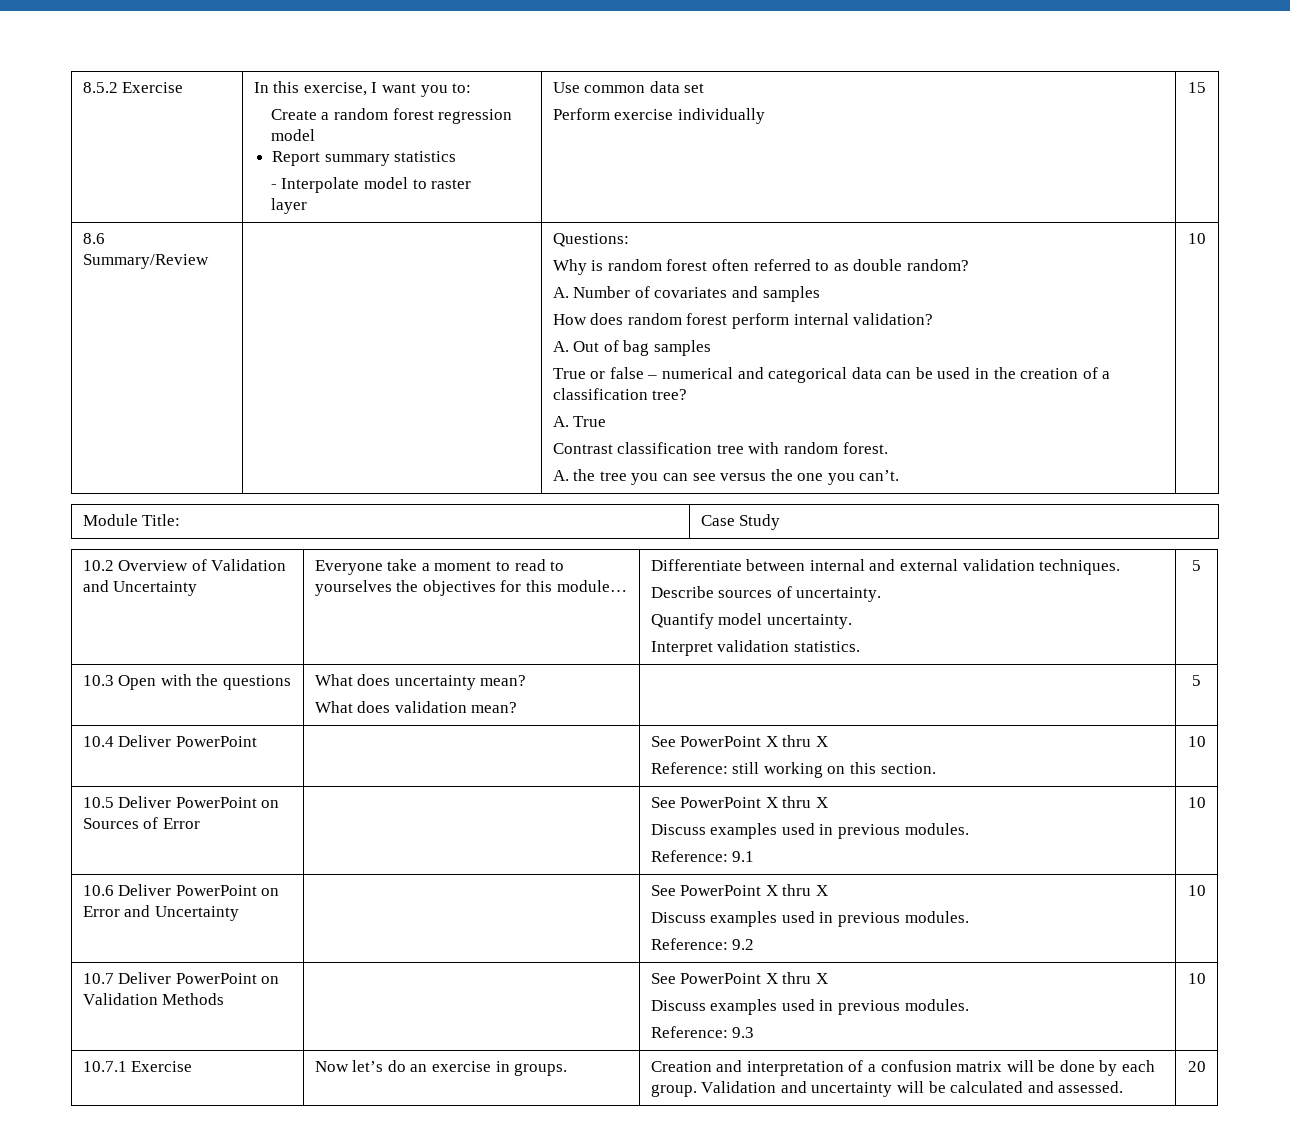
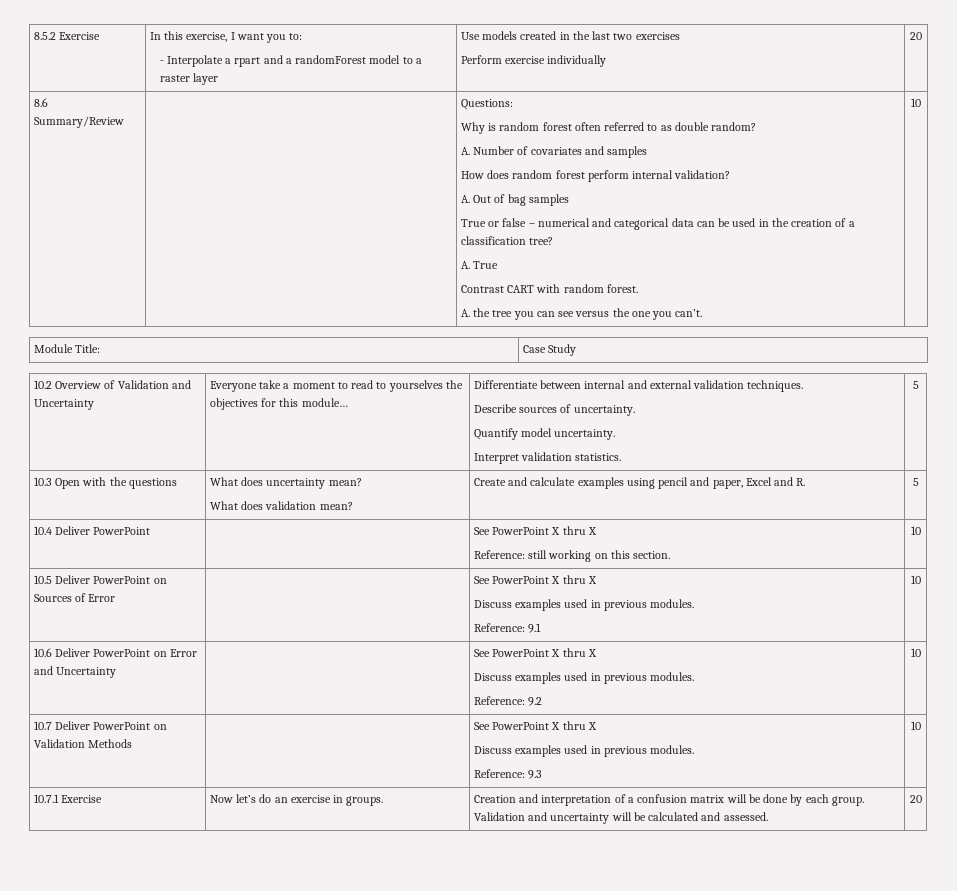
  8.5.2 Exercise | In this exercise, I want you to:
- Create a random forest regression model
- Report summary statistics
- - Interpolate model to raster
- layer | Use common data set
- Perform exercise individually | 15
+ - Interpolate a rpart and a randomForest model to a raster layer | Use models created in the last two exercises
+ Perform exercise individually | 20
- Contrast classification tree with random forest.
+ Contrast CART with random forest.
  10.3 Open with the questions | What does uncertainty mean?
- What does validation mean? | | 5
+ What does validation mean? | Create and calculate examples using pencil and paper, Excel and R. | 5

